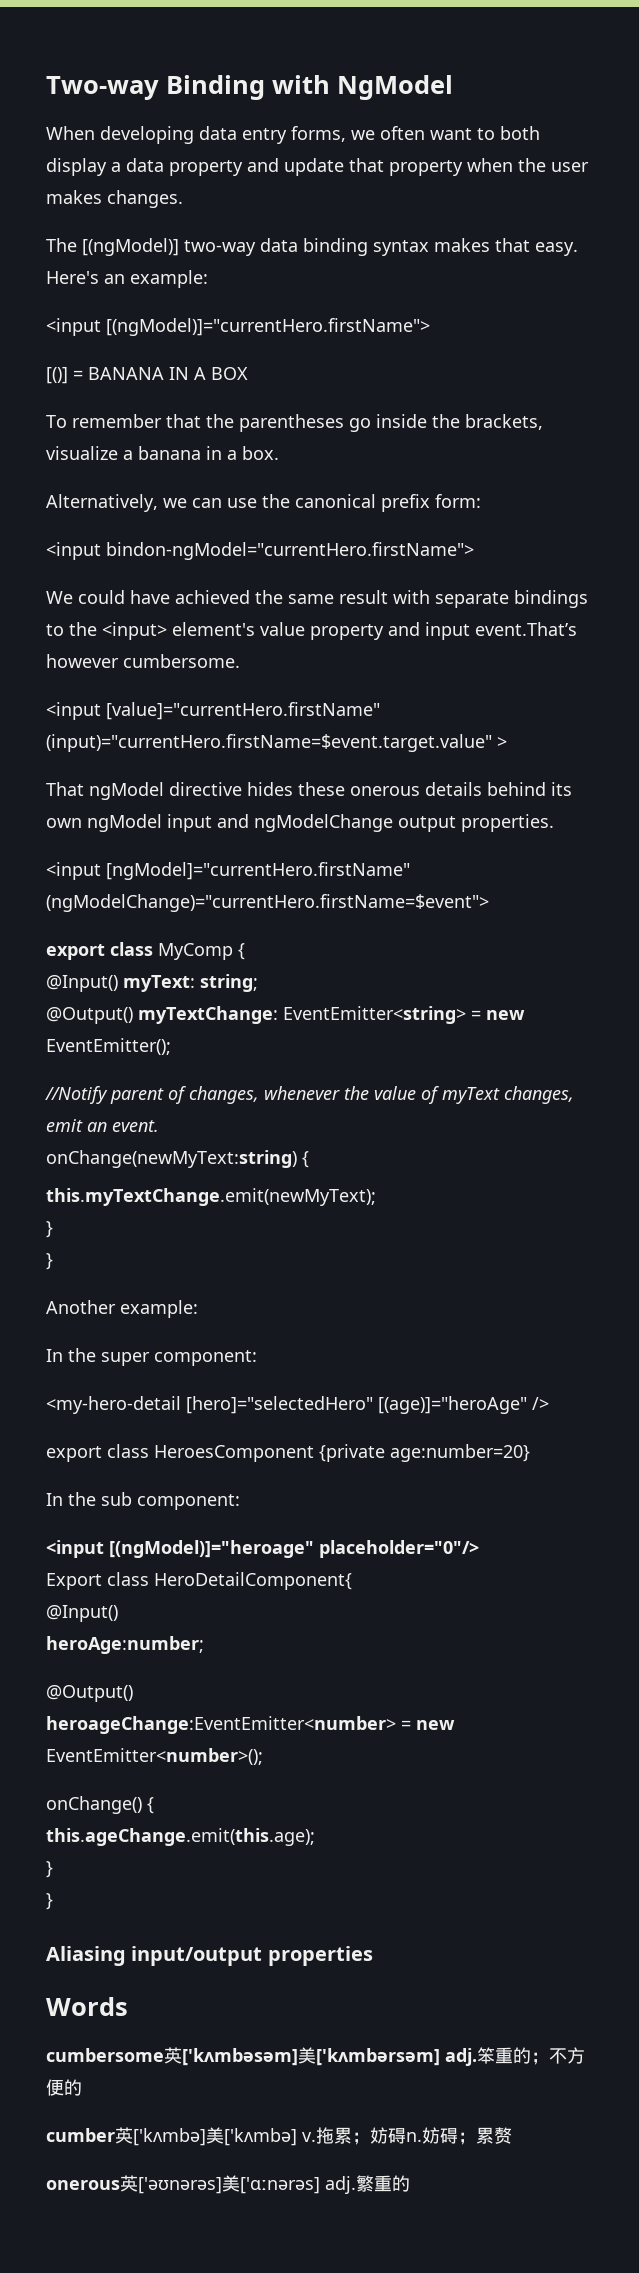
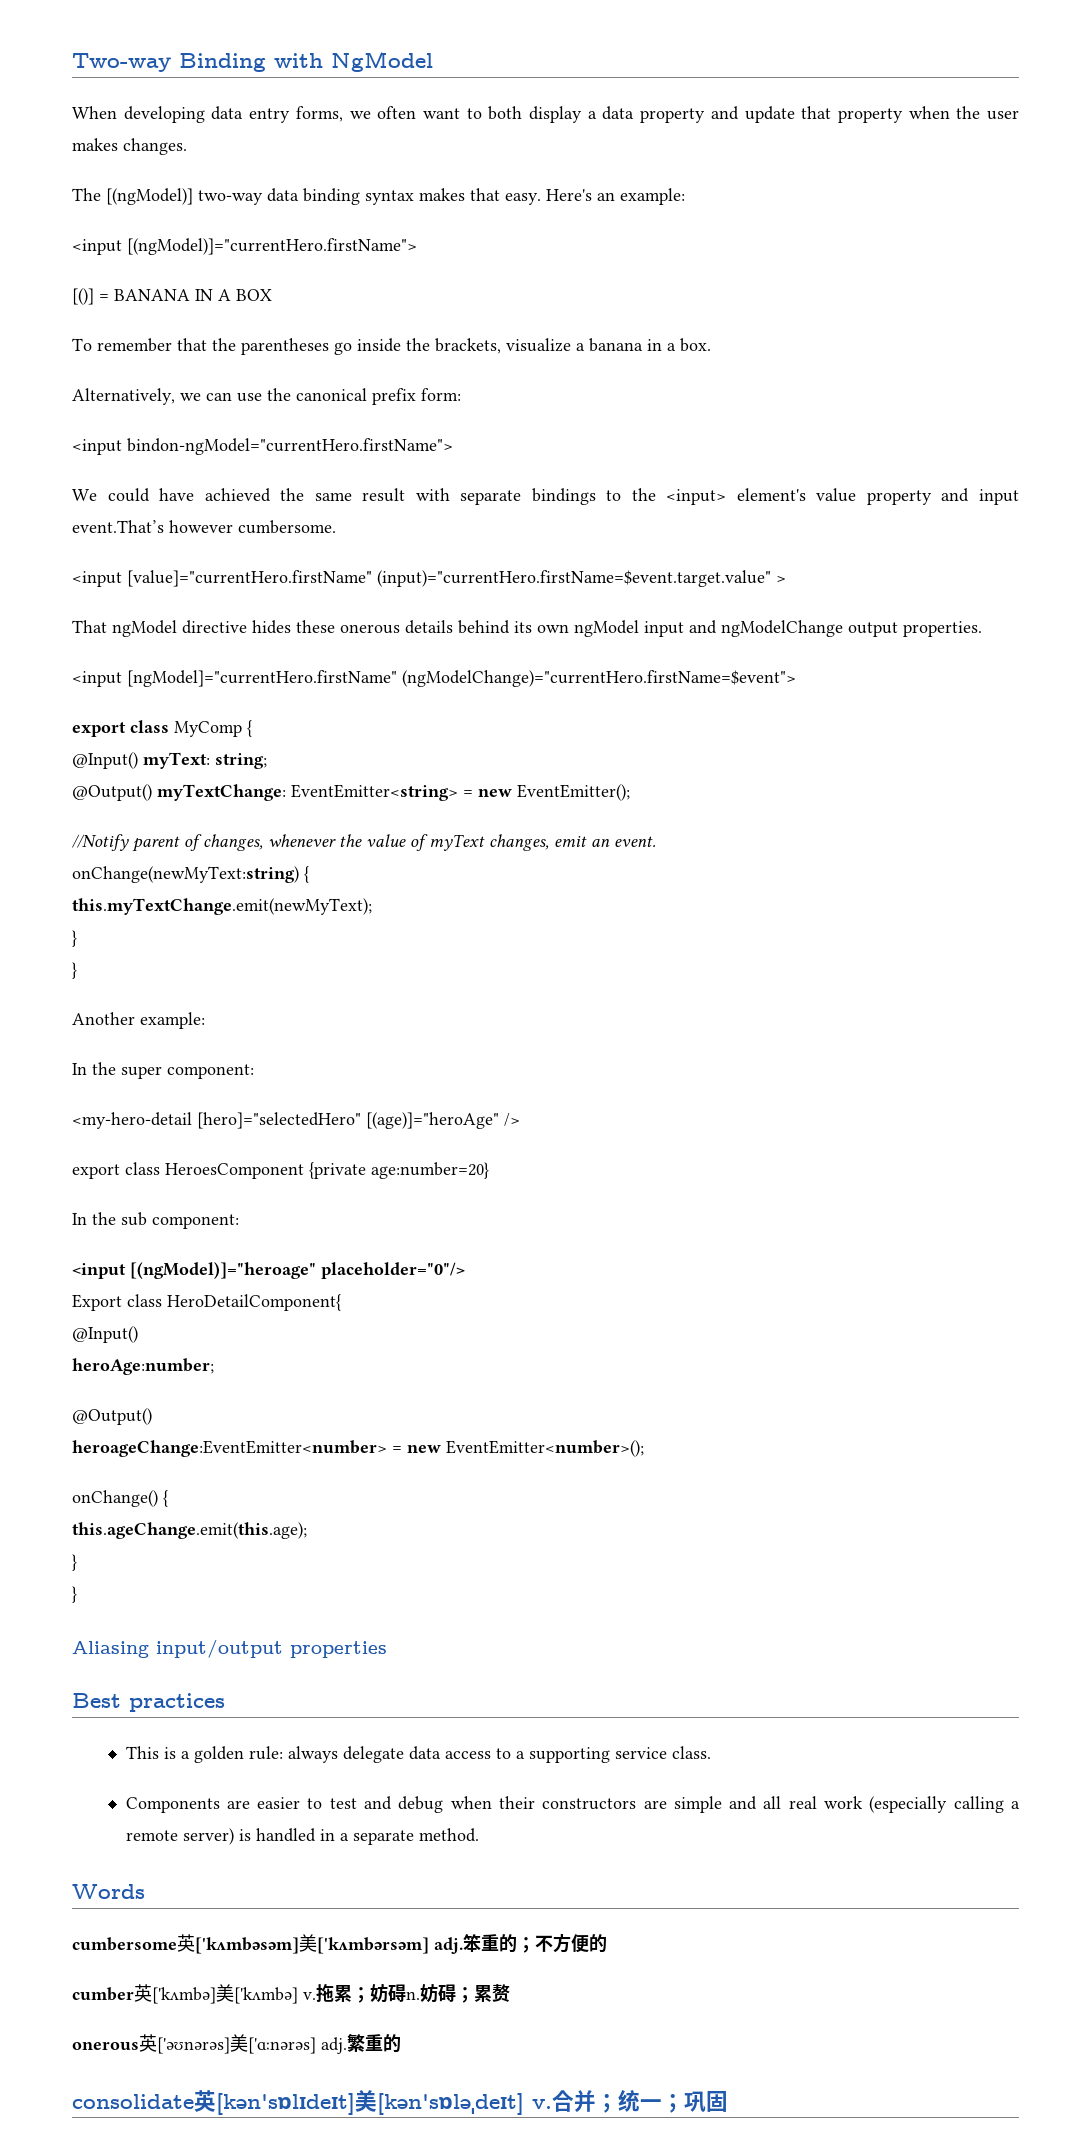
+ Best practices
+ This is a golden rule: always delegate data access to a supporting service class.
+ Components are easier to test and debug when their constructors are simple and all real work (especially calling a remote server) is handled in a separate method.
+ consolidate英[kən'sɒlɪdeɪt]美[kən'sɒləˌdeɪt] v.合并；统一；巩固

